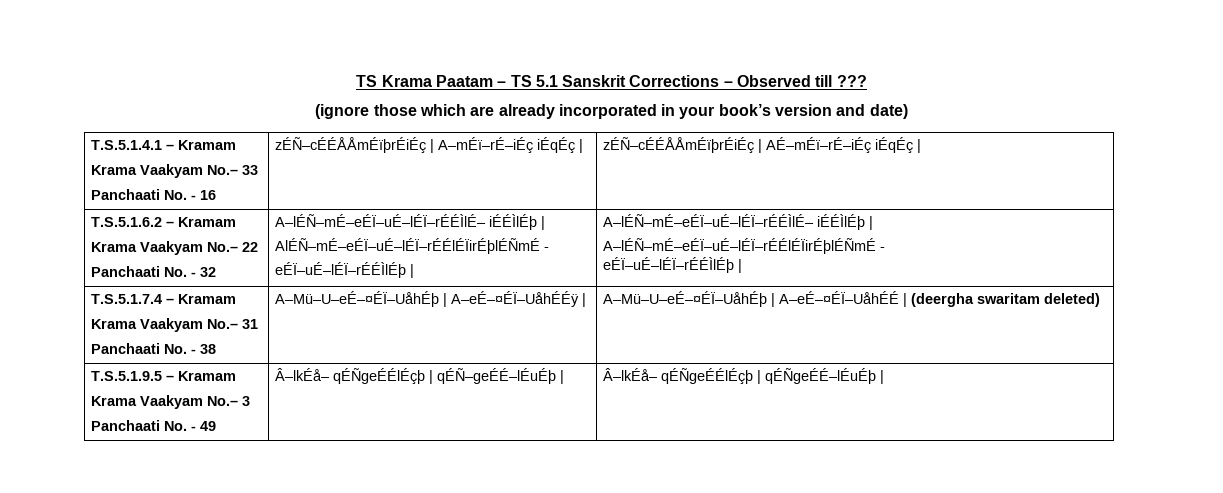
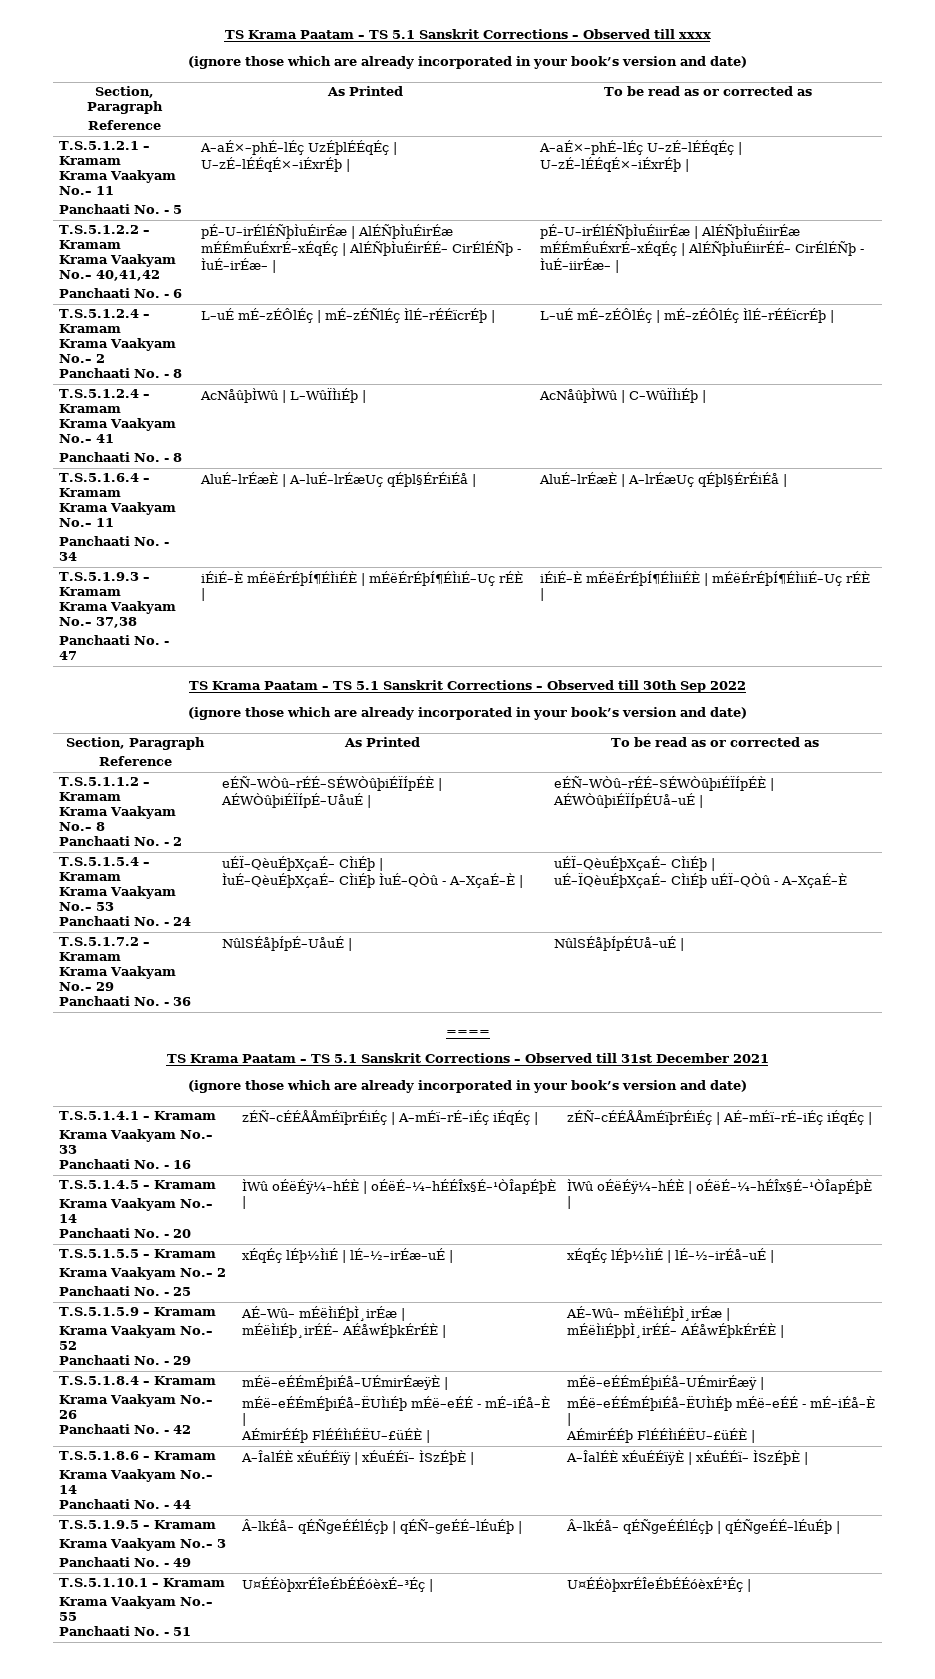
- TS Krama Paatam – TS 5.1 Sanskrit Corrections – Observed till ???
+ TS Krama Paatam – TS 5.1 Sanskrit Corrections – Observed till xxxx
+ (ignore those which are already incorporated in your book’s version and date)
+ Section, Paragraph
+ Reference | As Printed | To be read as or corrected as
+ T.S.5.1.2.1 – Kramam
+ Krama Vaakyam No.– 11
+ Panchaati No. - 5 | A–aÉ×–phÉ–lÉç UzÉþlÉÉqÉç | U–zÉ–lÉÉqÉ×–iÉxrÉþ | | A–aÉ×–phÉ–lÉç U–zÉ–lÉÉqÉç | U–zÉ–lÉÉqÉ×–iÉxrÉþ |
+ T.S.5.1.2.2 – Kramam
+ Krama Vaakyam No.– 40,41,42
+ Panchaati No. - 6 | pÉ–U–irÉlÉÑþÌuÉirÉæ | AlÉÑþÌuÉirÉæ mÉÉmÉuÉxrÉ–xÉqÉç | AlÉÑþÌuÉirÉÉ– CirÉlÉÑþ - ÌuÉ–irÉæ– | | pÉ–U–irÉlÉÑþÌuÉiirÉæ | AlÉÑþÌuÉiirÉæ mÉÉmÉuÉxrÉ–xÉqÉç | AlÉÑþÌuÉiirÉÉ– CirÉlÉÑþ - ÌuÉ–iirÉæ– |
+ T.S.5.1.2.4 – Kramam
+ Krama Vaakyam No.– 2
+ Panchaati No. - 8 | L–uÉ mÉ–zÉÔlÉç | mÉ–zÉÑlÉç ÌlÉ–rÉÉïcrÉþ | | L–uÉ mÉ–zÉÔlÉç | mÉ–zÉÔlÉç ÌlÉ–rÉÉïcrÉþ |
+ T.S.5.1.2.4 – Kramam
+ Krama Vaakyam No.– 41
+ Panchaati No. - 8 | AcNåûþÌWû | L–WûÏÌiÉþ | | AcNåûþÌWû | C–WûÏÌiÉþ |
+ T.S.5.1.6.4 – Kramam
+ Krama Vaakyam No.– 11
+ Panchaati No. - 34 | AluÉ–lrÉæÈ | A–luÉ–lrÉæUç qÉþl§ÉrÉiÉå | | AluÉ–lrÉæÈ | A–lrÉæUç qÉþl§ÉrÉiÉå |
+ T.S.5.1.9.3 – Kramam
+ Krama Vaakyam No.– 37,38
+ Panchaati No. - 47 | iÉiÉ–È mÉëÉrÉþÍ¶ÉÌiÉÈ | mÉëÉrÉþÍ¶ÉÌiÉ–Uç rÉÈ | | iÉiÉ–È mÉëÉrÉþÍ¶ÉÌiiÉÈ | mÉëÉrÉþÍ¶ÉÌiiÉ–Uç rÉÈ |
+ TS Krama Paatam – TS 5.1 Sanskrit Corrections – Observed till 30th Sep 2022
+ (ignore those which are already incorporated in your book’s version and date)
+ Section, Paragraph
+ Reference | As Printed | To be read as or corrected as
+ T.S.5.1.1.2 – Kramam
+ Krama Vaakyam No.– 8
+ Panchaati No. - 2 | eÉÑ–WÒû–rÉÉ–SÉWÒûþiÉÏÍpÉÈ | AÉWÒûþiÉÏÍpÉ–UåuÉ | | eÉÑ–WÒû–rÉÉ–SÉWÒûþiÉÏÍpÉÈ | AÉWÒûþiÉÏÍpÉUå–uÉ |
+ T.S.5.1.5.4 – Kramam
+ Krama Vaakyam No.– 53
+ Panchaati No. - 24 | uÉÏ–QèuÉþXçaÉ– CÌiÉþ |
+ ÌuÉ–QèuÉþXçaÉ– CÌiÉþ ÌuÉ–QÒû - A–XçaÉ–È | | uÉÏ–QèuÉþXçaÉ– CÌiÉþ |
+ uÉ–ÏQèuÉþXçaÉ– CÌiÉþ uÉÏ–QÒû - A–XçaÉ–È
+ T.S.5.1.7.2 – Kramam
+ Krama Vaakyam No.– 29
+ Panchaati No. - 36 | NûlSÉåþÍpÉ–UåuÉ | | NûlSÉåþÍpÉUå–uÉ |
+ ====
+ TS Krama Paatam – TS 5.1 Sanskrit Corrections – Observed till 31st December 2021
- T.S.5.1.6.2 – Kramam
- Krama Vaakyam No.– 22
- Panchaati No. - 32 | A–lÉÑ–mÉ–eÉÏ–uÉ–lÉÏ–rÉÉÌlÉ– iÉÉÌlÉþ |
- AlÉÑ–mÉ–eÉÏ–uÉ–lÉÏ–rÉÉlÉÏirÉþlÉÑmÉ -
- eÉÏ–uÉ–lÉÏ–rÉÉÌlÉþ | | A–lÉÑ–mÉ–eÉÏ–uÉ–lÉÏ–rÉÉÌlÉ– iÉÉÌlÉþ |
- A–lÉÑ–mÉ–eÉÏ–uÉ–lÉÏ–rÉÉlÉÏirÉþlÉÑmÉ -
- eÉÏ–uÉ–lÉÏ–rÉÉÌlÉþ |
- T.S.5.1.7.4 – Kramam
- Krama Vaakyam No.– 31
- Panchaati No. - 38 | A–Mü–U–eÉ–¤ÉÏ–UåhÉþ | A–eÉ–¤ÉÏ–UåhÉÉÿ | | A–Mü–U–eÉ–¤ÉÏ–UåhÉþ | A–eÉ–¤ÉÏ–UåhÉÉ | (deergha swaritam deleted)
+ T.S.5.1.4.5 – Kramam
+ Krama Vaakyam No.– 14
+ Panchaati No. - 20 | ÌWû oÉëÉÿ¼–hÉÈ | oÉëÉ–¼–hÉÉÎx§É–¹ÒÎapÉþÈ | | ÌWû oÉëÉÿ¼–hÉÈ | oÉëÉ–¼–hÉÎx§É–¹ÒÎapÉþÈ |
+ T.S.5.1.5.5 – Kramam
+ Krama Vaakyam No.– 2
+ Panchaati No. - 25 | xÉqÉç lÉþ½ÌiÉ | lÉ–½–irÉæ–uÉ | | xÉqÉç lÉþ½ÌiÉ | lÉ–½–irÉå–uÉ |
+ T.S.5.1.5.9 – Kramam
+ Krama Vaakyam No.– 52
+ Panchaati No. - 29 | AÉ–Wû– mÉëÌiÉþÌ¸irÉæ |
+ mÉëÌiÉþ¸irÉÉ– AÉåwÉþkÉrÉÈ | | AÉ–Wû– mÉëÌiÉþÌ¸irÉæ |
+ mÉëÌiÉþþÌ¸irÉÉ– AÉåwÉþkÉrÉÈ |
+ T.S.5.1.8.4 – Kramam
+ Krama Vaakyam No.– 26
+ Panchaati No. - 42 | mÉë–eÉÉmÉþiÉå–UÉmirÉæÿÈ |
+ mÉë–eÉÉmÉþiÉå–ËUÌiÉþ mÉë–eÉÉ - mÉ–iÉå–È |
+ AÉmirÉÉþ FlÉÉÌiÉËU–£üÉÈ | | mÉë–eÉÉmÉþiÉå–UÉmirÉæÿ |
+ mÉë–eÉÉmÉþiÉå–ËUÌiÉþ mÉë–eÉÉ - mÉ–iÉå–È |
+ AÉmirÉÉþ FlÉÉÌiÉËU–£üÉÈ |
+ T.S.5.1.8.6 – Kramam
+ Krama Vaakyam No.– 14
+ Panchaati No. - 44 | A–ÎalÉÈ xÉuÉÉïÿ | xÉuÉÉï– ÌSzÉþÈ | | A–ÎalÉÈ xÉuÉÉïÿÈ | xÉuÉÉï– ÌSzÉþÈ |
+ T.S.5.1.10.1 – Kramam
+ Krama Vaakyam No.– 55
+ Panchaati No. - 51 | U¤ÉÉòþxrÉÎeÉbÉÉóèxÉ–³Éç | | U¤ÉÉòþxrÉÎeÉbÉÉóèxÉ³Éç |

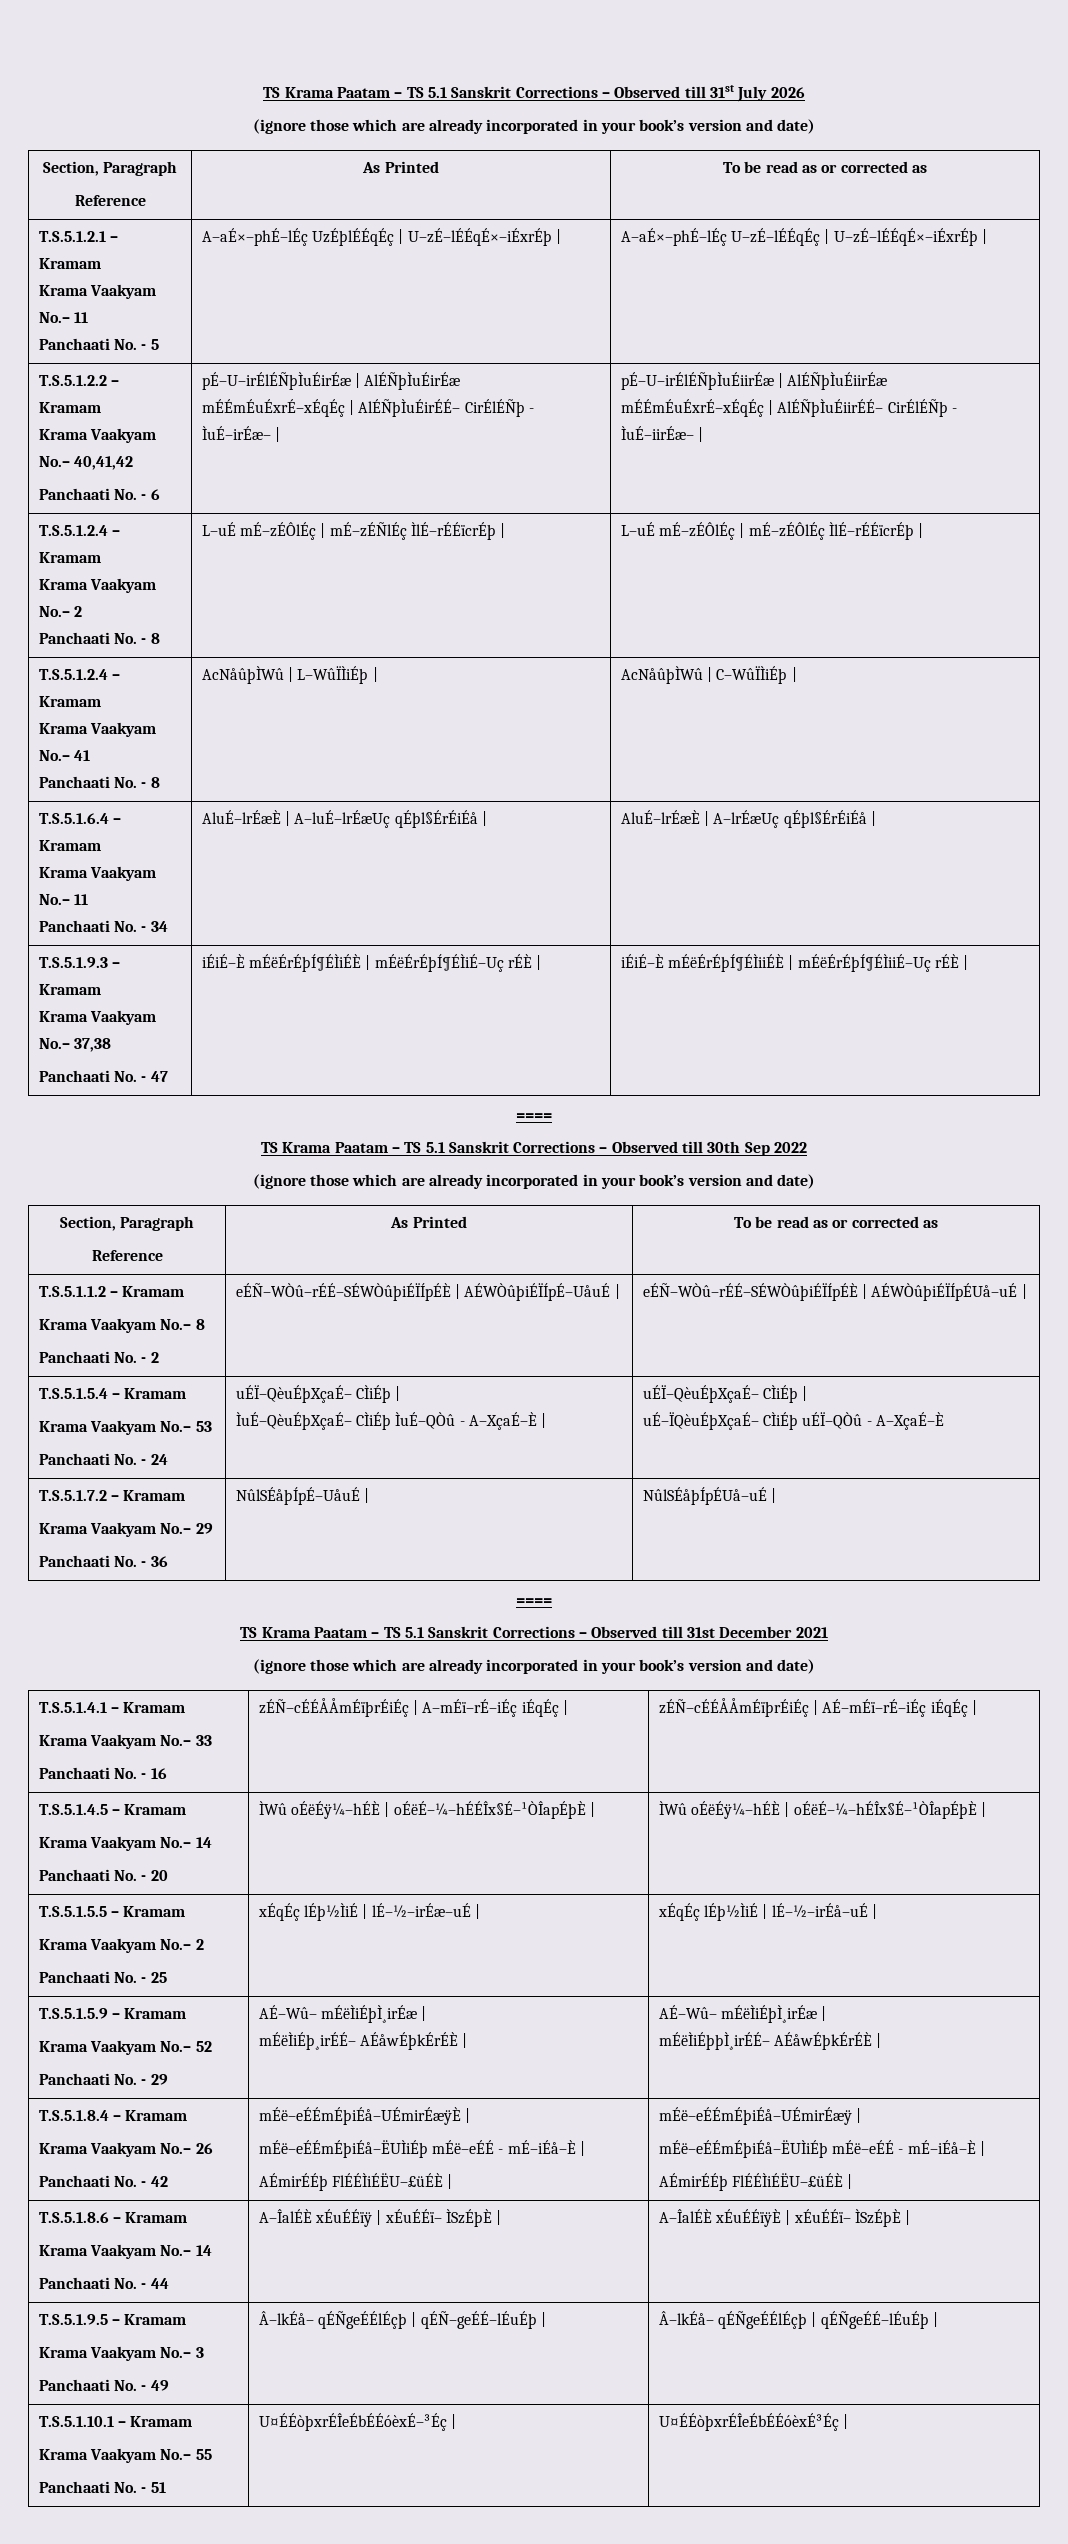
- TS Krama Paatam – TS 5.1 Sanskrit Corrections – Observed till xxxx
+ TS Krama Paatam – TS 5.1 Sanskrit Corrections – Observed till 31st July 2026
  T.S.5.1.9.3 – Kramam
  Krama Vaakyam No.– 37,38
  Panchaati No. - 47 | iÉiÉ–È mÉëÉrÉþÍ¶ÉÌiÉÈ | mÉëÉrÉþÍ¶ÉÌiÉ–Uç rÉÈ | | iÉiÉ–È mÉëÉrÉþÍ¶ÉÌiiÉÈ | mÉëÉrÉþÍ¶ÉÌiiÉ–Uç rÉÈ |
+ ====

